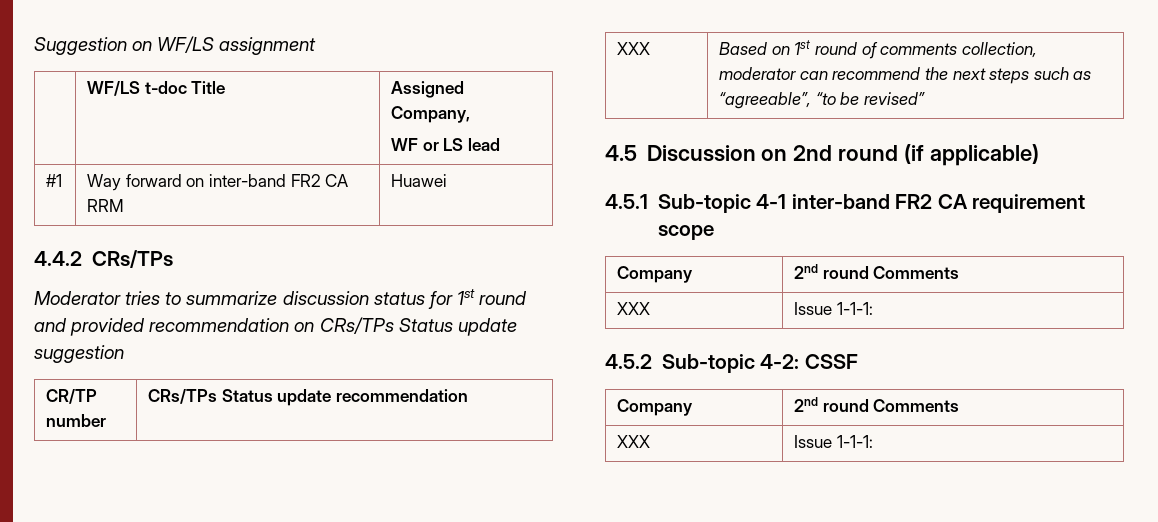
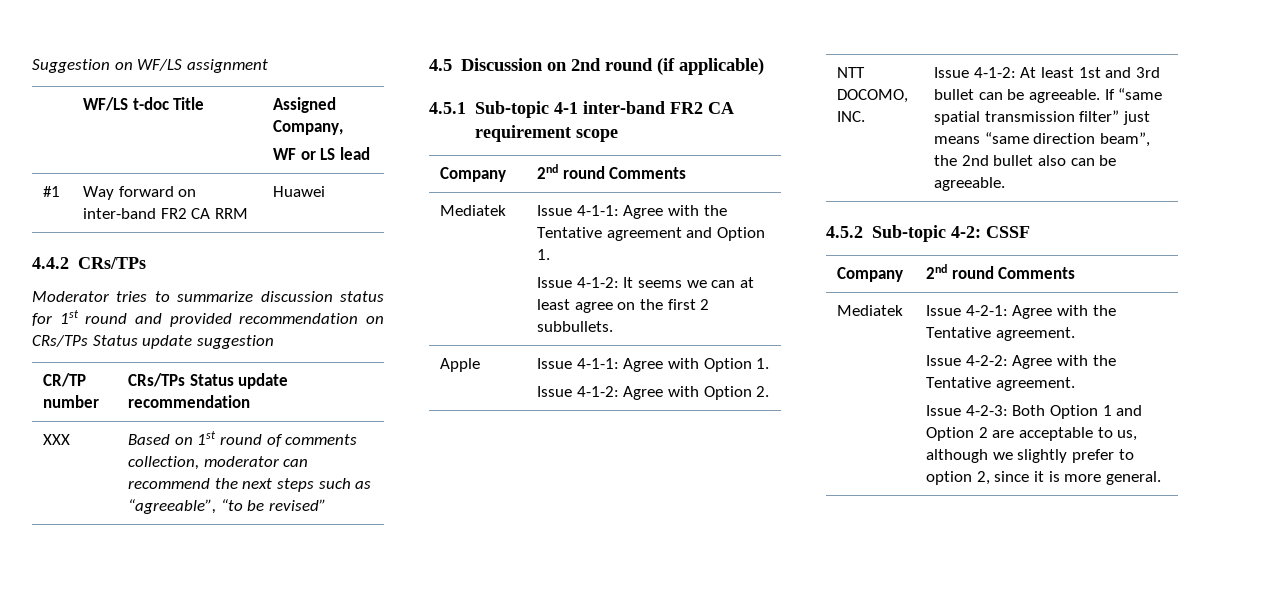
  4.5.1 Sub-topic 4-1 inter-band FR2 CA requirement scope
  Company | 2nd round Comments
- XXX | Issue 1-1-1:
+ Mediatek | Issue 4-1-1: Agree with the Tentative agreement and Option 1.
+ Issue 4-1-2: It seems we can at least agree on the first 2 subbullets.
+ Apple | Issue 4-1-1: Agree with Option 1.
+ Issue 4-1-2: Agree with Option 2.
+ NTT DOCOMO, INC. | Issue 4-1-2: At least 1st and 3rd bullet can be agreeable. If “same spatial transmission filter” just means “same direction beam”, the 2nd bullet also can be agreeable.
  4.5.2 Sub-topic 4-2: CSSF
  Company | 2nd round Comments
- XXX | Issue 1-1-1:
+ Mediatek | Issue 4-2-1: Agree with the Tentative agreement.
+ Issue 4-2-2: Agree with the Tentative agreement.
+ Issue 4-2-3: Both Option 1 and Option 2 are acceptable to us, although we slightly prefer to option 2, since it is more general.

